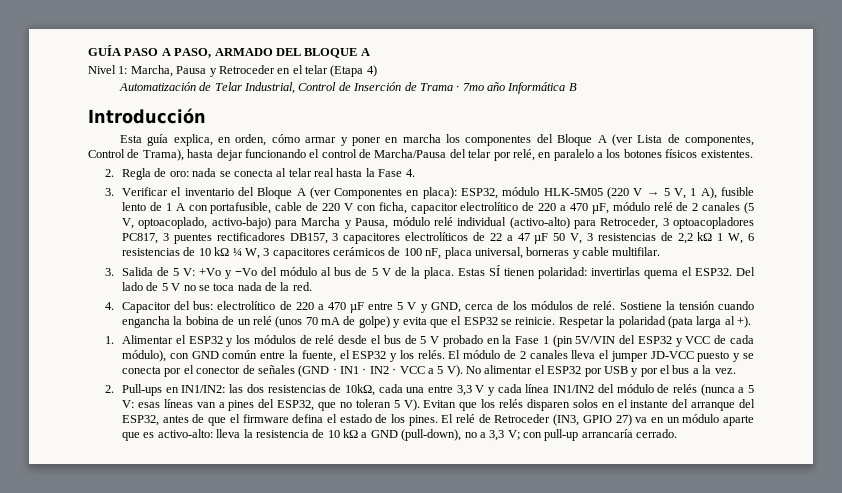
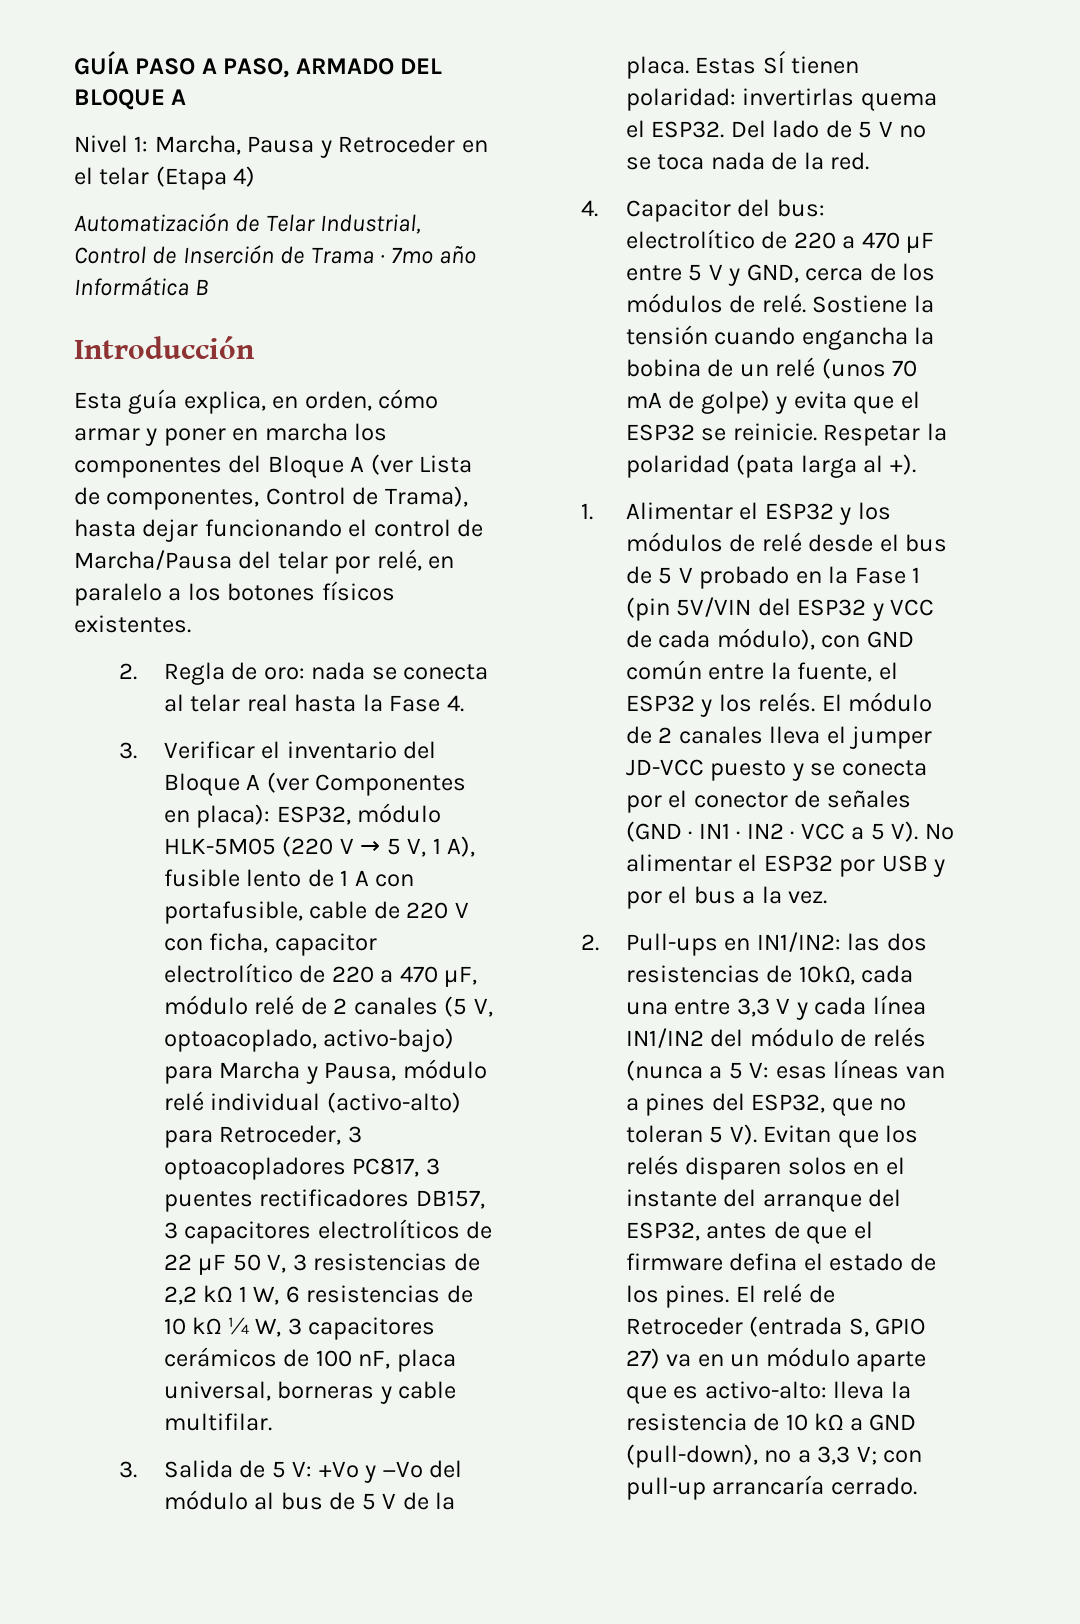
- ESP32, módulo HLK-5M05 (220 V → 5 V, 1 A), fusible lento de 1 A con portafusible, cable de 220 V con ficha, capacitor electrolítico de 220 a 470 µF, módulo relé de 2 canales (5 V, optoacoplado, activo-bajo) para Marcha y Pausa, módulo relé individual (activo-alto) para Retroceder, 3 optoacopladores PC817, 3 puentes rectificadores DB157, 3 capacitores electrolíticos de 22 a 47 µF 50 V, 3 resistencias de 2,2 kΩ 1 W, 6 resistencias de 10 kΩ ¼ W, 3 capacitores cerámicos de 100 nF, placa universal, borneras y cable multifilar.
+ ESP32, módulo HLK-5M05 (220 V → 5 V, 1 A), fusible lento de 1 A con portafusible, cable de 220 V con ficha, capacitor electrolítico de 220 a 470 µF, módulo relé de 2 canales (5 V, optoacoplado, activo-bajo) para Marcha y Pausa, módulo relé individual (activo-alto) para Retroceder, 3 optoacopladores PC817, 3 puentes rectificadores DB157, 3 capacitores electrolíticos de 22 µF 50 V, 3 resistencias de 2,2 kΩ 1 W, 6 resistencias de 10 kΩ ¼ W, 3 capacitores cerámicos de 100 nF, placa universal, borneras y cable multifilar.
- El relé de Retroceder (IN3, GPIO 27) va en un módulo aparte que es activo-alto: lleva la resistencia de 10 kΩ a GND (pull-down), no a 3,3 V; con pull-up arrancaría cerrado.
+ El relé de Retroceder (entrada S, GPIO 27) va en un módulo aparte que es activo-alto: lleva la resistencia de 10 kΩ a GND (pull-down), no a 3,3 V; con pull-up arrancaría cerrado.

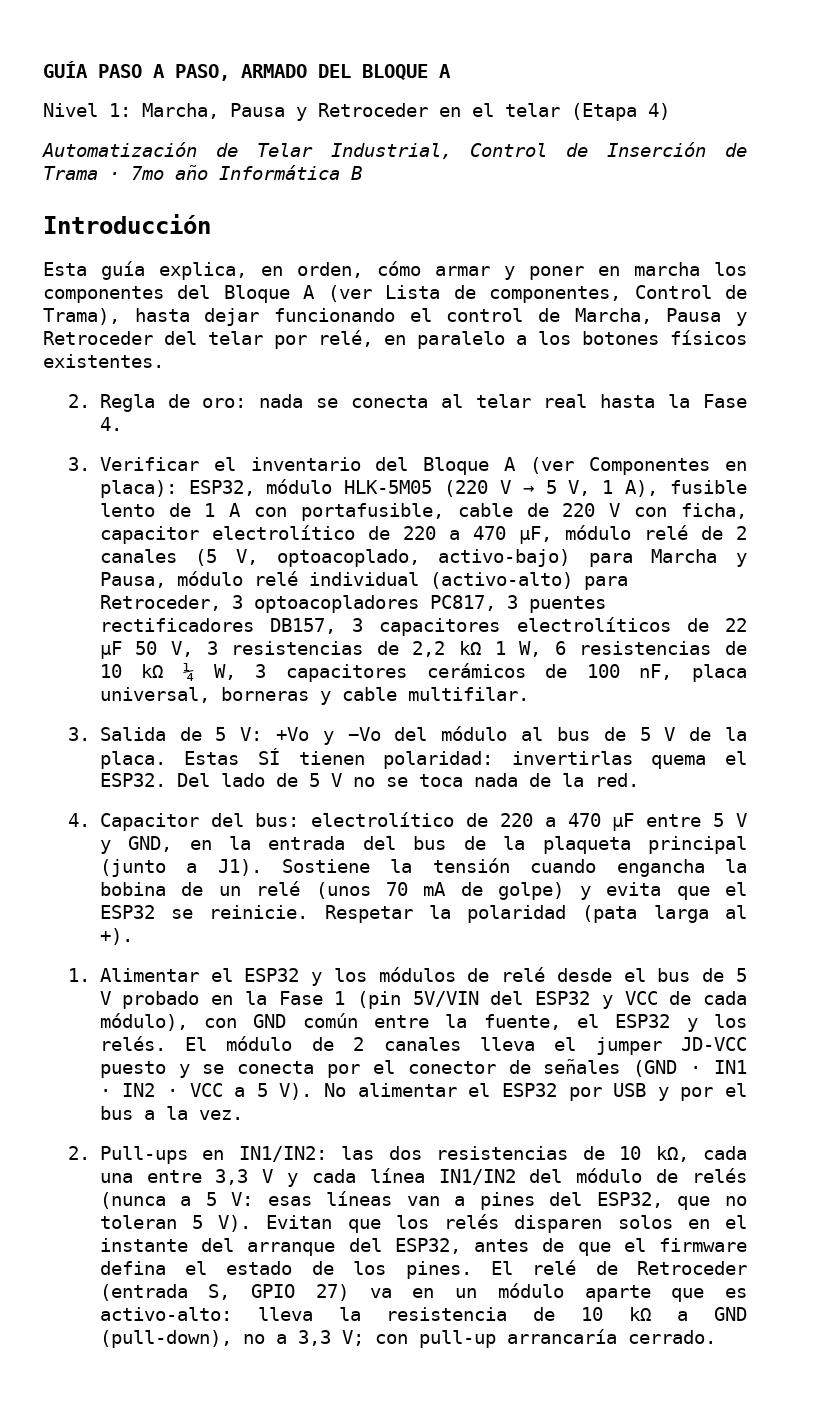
- Esta guía explica, en orden, cómo armar y poner en marcha los componentes del Bloque A (ver Lista de componentes, Control de Trama), hasta dejar funcionando el control de Marcha/Pausa del telar por relé, en paralelo a los botones físicos existentes.
+ Esta guía explica, en orden, cómo armar y poner en marcha los componentes del Bloque A (ver Lista de componentes, Control de Trama), hasta dejar funcionando el control de Marcha, Pausa y Retroceder del telar por relé, en paralelo a los botones físicos existentes.
- 4. Capacitor del bus: electrolítico de 220 a 470 µF entre 5 V y GND, cerca de los módulos de relé. Sostiene la tensión cuando engancha la bobina de un relé (unos 70 mA de golpe) y evita que el ESP32 se reinicie.
+ 4. Capacitor del bus: electrolítico de 220 a 470 µF entre 5 V y GND, en la entrada del bus de la plaqueta principal (junto a J1). Sostiene la tensión cuando engancha la bobina de un relé (unos 70 mA de golpe) y evita que el ESP32 se reinicie.
- las dos resistencias de 10kΩ, cada una entre 3,3 V y cada línea IN1/IN2 del módulo de relés (nunca a 5 V:
+ las dos resistencias de 10 kΩ, cada una entre 3,3 V y cada línea IN1/IN2 del módulo de relés (nunca a 5 V:

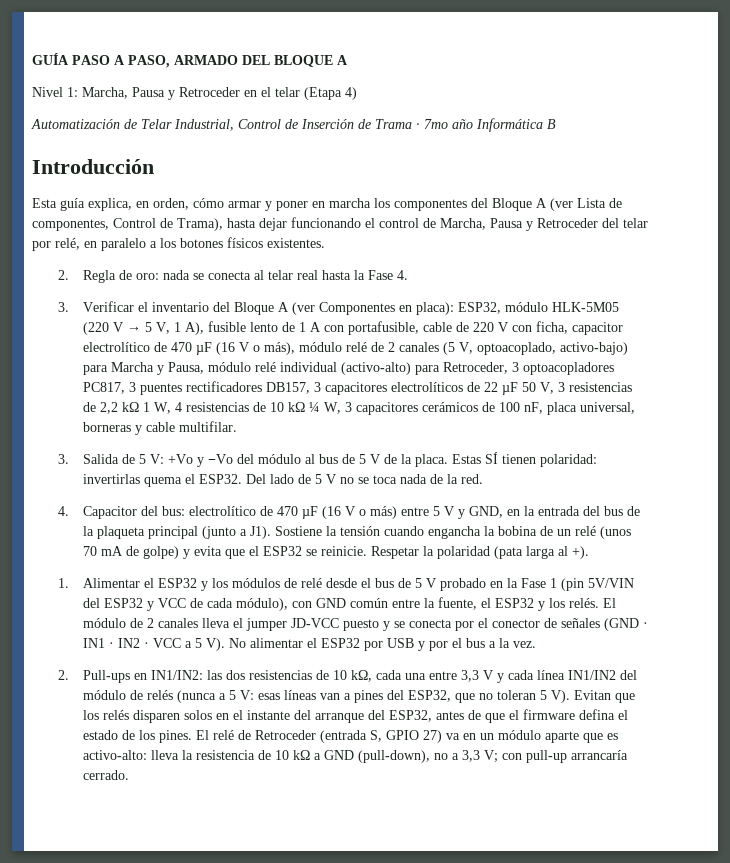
- ESP32, módulo HLK-5M05 (220 V → 5 V, 1 A), fusible lento de 1 A con portafusible, cable de 220 V con ficha, capacitor electrolítico de 220 a 470 µF, módulo relé de 2 canales (5 V, optoacoplado, activo-bajo) para Marcha y Pausa, módulo relé individual (activo-alto) para Retroceder, 3 optoacopladores PC817, 3 puentes rectificadores DB157, 3 capacitores electrolíticos de 22 µF 50 V, 3 resistencias de 2,2 kΩ 1 W, 6 resistencias de 10 kΩ ¼ W, 3 capacitores cerámicos de 100 nF, placa universal, borneras y cable multifilar.
+ ESP32, módulo HLK-5M05 (220 V → 5 V, 1 A), fusible lento de 1 A con portafusible, cable de 220 V con ficha, capacitor electrolítico de 470 µF (16 V o más), módulo relé de 2 canales (5 V, optoacoplado, activo-bajo) para Marcha y Pausa, módulo relé individual (activo-alto) para Retroceder, 3 optoacopladores PC817, 3 puentes rectificadores DB157, 3 capacitores electrolíticos de 22 µF 50 V, 3 resistencias de 2,2 kΩ 1 W, 4 resistencias de 10 kΩ ¼ W, 3 capacitores cerámicos de 100 nF, placa universal, borneras y cable multifilar.
- 4. Capacitor del bus: electrolítico de 220 a 470 µF entre 5 V y GND, en la entrada del bus de la plaqueta principal (junto a J1). Sostiene la tensión cuando engancha la bobina de un relé (unos 70 mA de golpe) y evita que el ESP32 se reinicie.
+ 4. Capacitor del bus: electrolítico de 470 µF (16 V o más) entre 5 V y GND, en la entrada del bus de la plaqueta principal (junto a J1). Sostiene la tensión cuando engancha la bobina de un relé (unos 70 mA de golpe) y evita que el ESP32 se reinicie.

